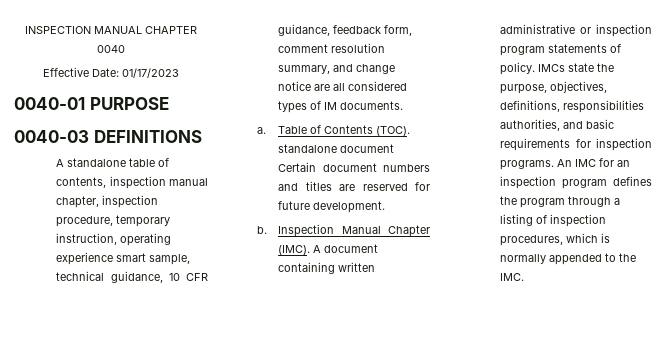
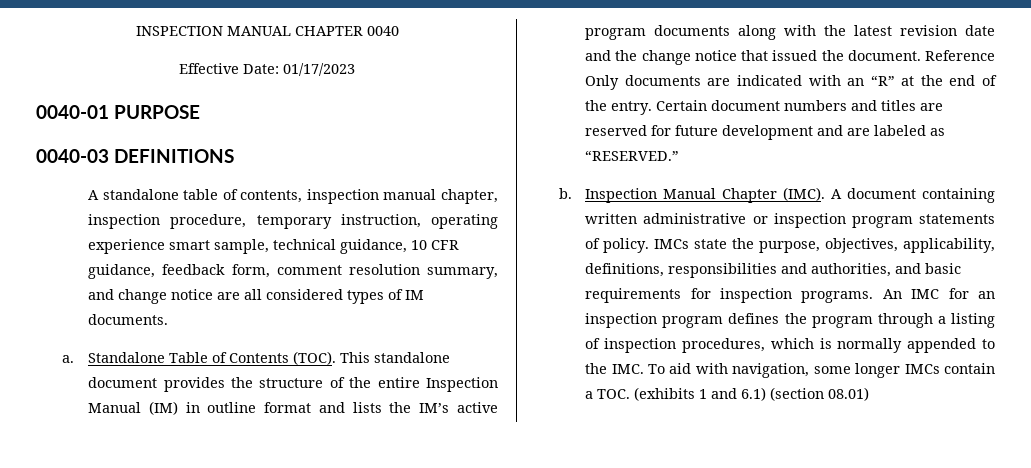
- Table of Contents (TOC). standalone document Certain document numbers and titles are reserved for future development.
+ Standalone Table of Contents (TOC). This standalone document provides the structure of the entire Inspection Manual (IM) in outline format and lists the IM’s active program documents along with the latest revision date and the change notice that issued the document. Reference Only documents are indicated with an “R” at the end of the entry. Certain document numbers and titles are reserved for future development and are labeled as “RESERVED.”
- IMCs state the purpose, objectives, definitions, responsibilities authorities, and basic requirements for inspection programs.
+ IMCs state the purpose, objectives, applicability, definitions, responsibilities and authorities, and basic requirements for inspection programs.
- An IMC for an inspection program defines the program through a listing of inspection procedures, which is normally appended to the IMC.
+ An IMC for an inspection program defines the program through a listing of inspection procedures, which is normally appended to the IMC. To aid with navigation, some longer IMCs contain a TOC. (exhibits 1 and 6.1) (section 08.01)

